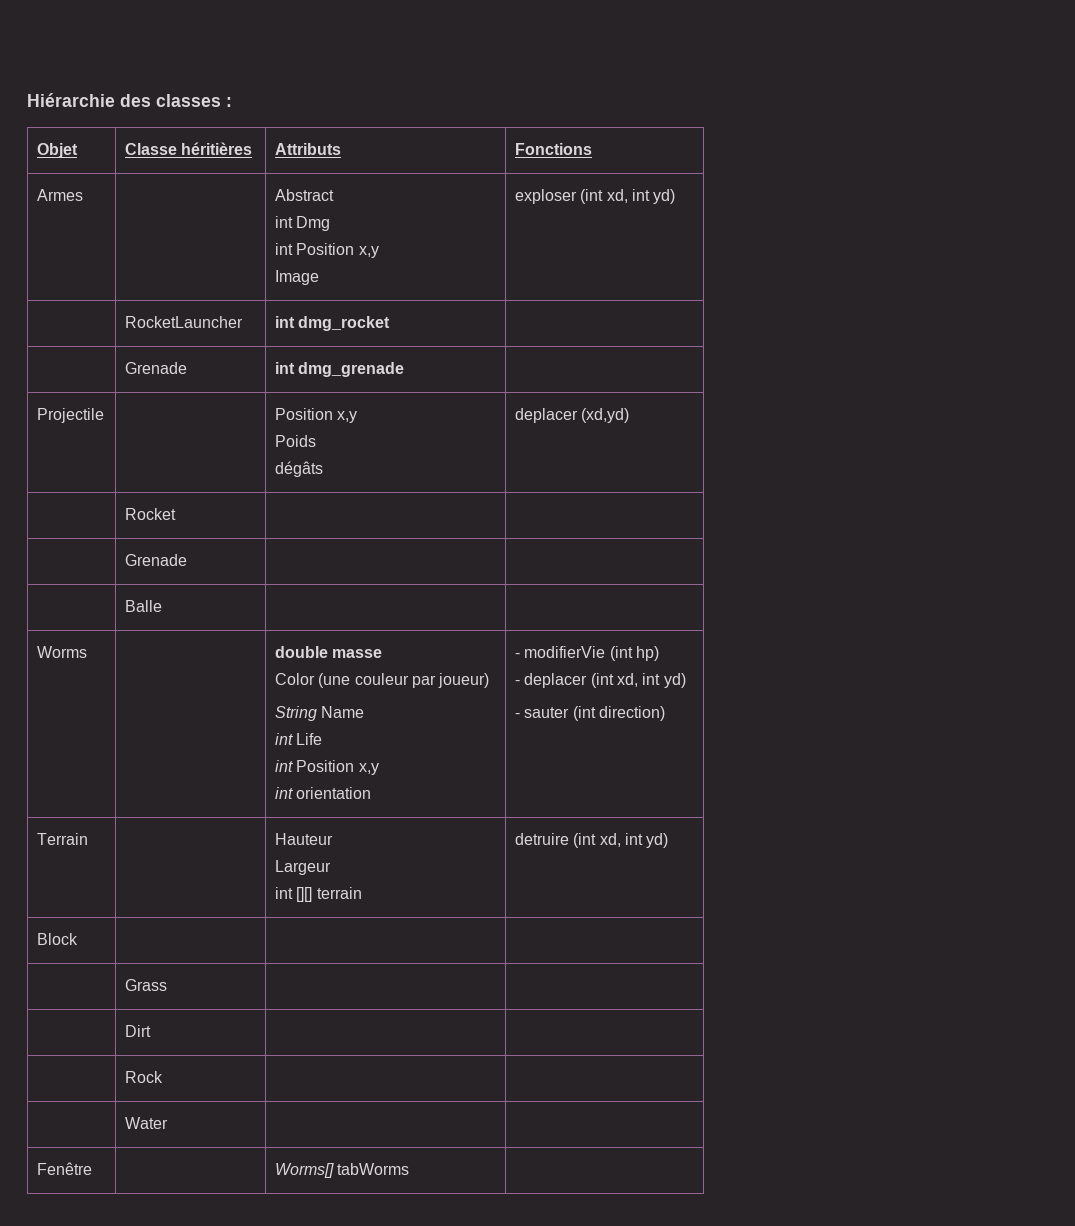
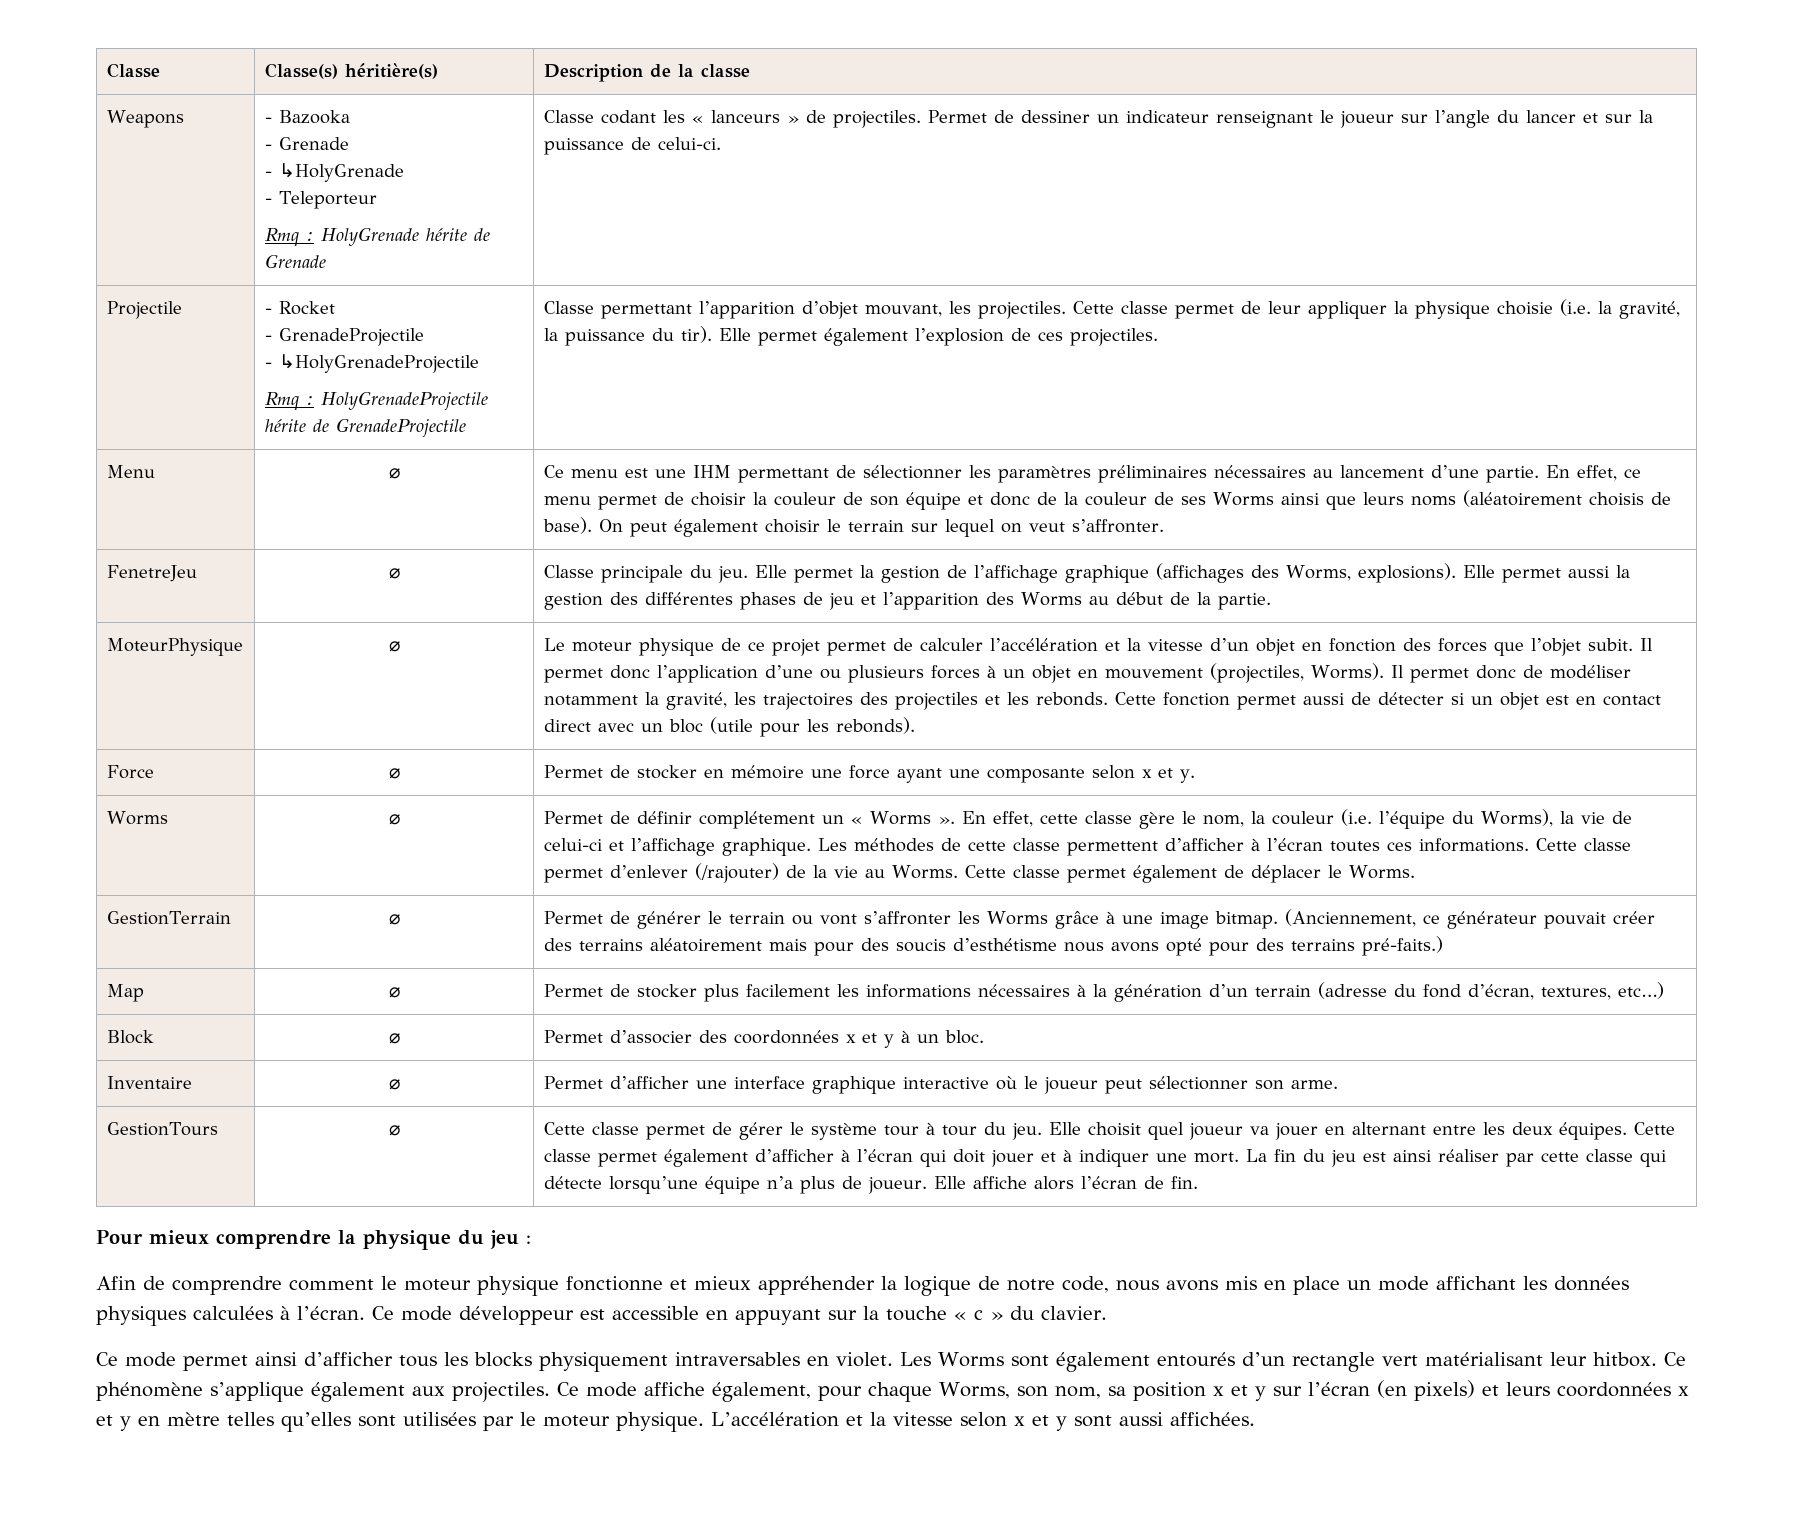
- Hiérarchie des classes :
- Objet | Classe héritières | Attributs | Fonctions
- Armes | | Abstract
- int Dmg
- int Position x,y
- Image | exploser (int xd, int yd)
- | RocketLauncher | int dmg_rocket |
- | Grenade | int dmg_grenade |
- Projectile | | Position x,y
- Poids
- dégâts | deplacer (xd,yd)
- | Rocket | |
- | Grenade | |
- | Balle | |
- Worms | | double masse
- Color (une couleur par joueur)
- String Name
- int Life
- int Position x,y
- int orientation | - modifierVie (int hp)
- - deplacer (int xd, int yd)
- - sauter (int direction)
- Terrain | | Hauteur
- Largeur
- int [][] terrain | detruire (int xd, int yd)
- Block | | |
- | Grass | |
- | Dirt | |
- | Rock | |
- | Water | |
- Fenêtre | | Worms[] tabWorms |
+ Classe | Classe(s) héritière(s) | Description de la classe
+ Weapons | - Bazooka
+ - Grenade
+ - ↳HolyGrenade
+ - Teleporteur
+ Rmq : HolyGrenade hérite de Grenade | Classe codant les « lanceurs » de projectiles. Permet de dessiner un indicateur renseignant le joueur sur l’angle du lancer et sur la puissance de celui-ci.
+ Projectile | - Rocket
+ - GrenadeProjectile
+ - ↳HolyGrenadeProjectile
+ Rmq : HolyGrenadeProjectile hérite de GrenadeProjectile | Classe permettant l’apparition d’objet mouvant, les projectiles. Cette classe permet de leur appliquer la physique choisie (i.e. la gravité, la puissance du tir). Elle permet également l’explosion de ces projectiles.
+ Menu | ⌀ | Ce menu est une IHM permettant de sélectionner les paramètres préliminaires nécessaires au lancement d’une partie. En effet, ce menu permet de choisir la couleur de son équipe et donc de la couleur de ses Worms ainsi que leurs noms (aléatoirement choisis de base). On peut également choisir le terrain sur lequel on veut s’affronter.
+ FenetreJeu | ⌀ | Classe principale du jeu. Elle permet la gestion de l’affichage graphique (affichages des Worms, explosions). Elle permet aussi la gestion des différentes phases de jeu et l’apparition des Worms au début de la partie.
+ MoteurPhysique | ⌀ | Le moteur physique de ce projet permet de calculer l’accélération et la vitesse d’un objet en fonction des forces que l’objet subit. Il permet donc l’application d’une ou plusieurs forces à un objet en mouvement (projectiles, Worms). Il permet donc de modéliser notamment la gravité, les trajectoires des projectiles et les rebonds. Cette fonction permet aussi de détecter si un objet est en contact direct avec un bloc (utile pour les rebonds).
+ Force | ⌀ | Permet de stocker en mémoire une force ayant une composante selon x et y.
+ Worms | ⌀ | Permet de définir complétement un « Worms ». En effet, cette classe gère le nom, la couleur (i.e. l’équipe du Worms), la vie de celui-ci et l’affichage graphique. Les méthodes de cette classe permettent d’afficher à l’écran toutes ces informations. Cette classe permet d’enlever (/rajouter) de la vie au Worms. Cette classe permet également de déplacer le Worms.
+ GestionTerrain | ⌀ | Permet de générer le terrain ou vont s’affronter les Worms grâce à une image bitmap. (Anciennement, ce générateur pouvait créer des terrains aléatoirement mais pour des soucis d’esthétisme nous avons opté pour des terrains pré-faits.)
+ Map | ⌀ | Permet de stocker plus facilement les informations nécessaires à la génération d’un terrain (adresse du fond d’écran, textures, etc…)
+ Block | ⌀ | Permet d’associer des coordonnées x et y à un bloc.
+ Inventaire | ⌀ | Permet d’afficher une interface graphique interactive où le joueur peut sélectionner son arme.
+ GestionTours | ⌀ | Cette classe permet de gérer le système tour à tour du jeu. Elle choisit quel joueur va jouer en alternant entre les deux équipes. Cette classe permet également d’afficher à l’écran qui doit jouer et à indiquer une mort. La fin du jeu est ainsi réaliser par cette classe qui détecte lorsqu’une équipe n’a plus de joueur. Elle affiche alors l’écran de fin.
+ Pour mieux comprendre la physique du jeu :
+ Afin de comprendre comment le moteur physique fonctionne et mieux appréhender la logique de notre code, nous avons mis en place un mode affichant les données physiques calculées à l’écran. Ce mode développeur est accessible en appuyant sur la touche « c » du clavier.
+ Ce mode permet ainsi d’afficher tous les blocks physiquement intraversables en violet. Les Worms sont également entourés d’un rectangle vert matérialisant leur hitbox. Ce phénomène s’applique également aux projectiles. Ce mode affiche également, pour chaque Worms, son nom, sa position x et y sur l’écran (en pixels) et leurs coordonnées x et y en mètre telles qu’elles sont utilisées par le moteur physique. L’accélération et la vitesse selon x et y sont aussi affichées.

